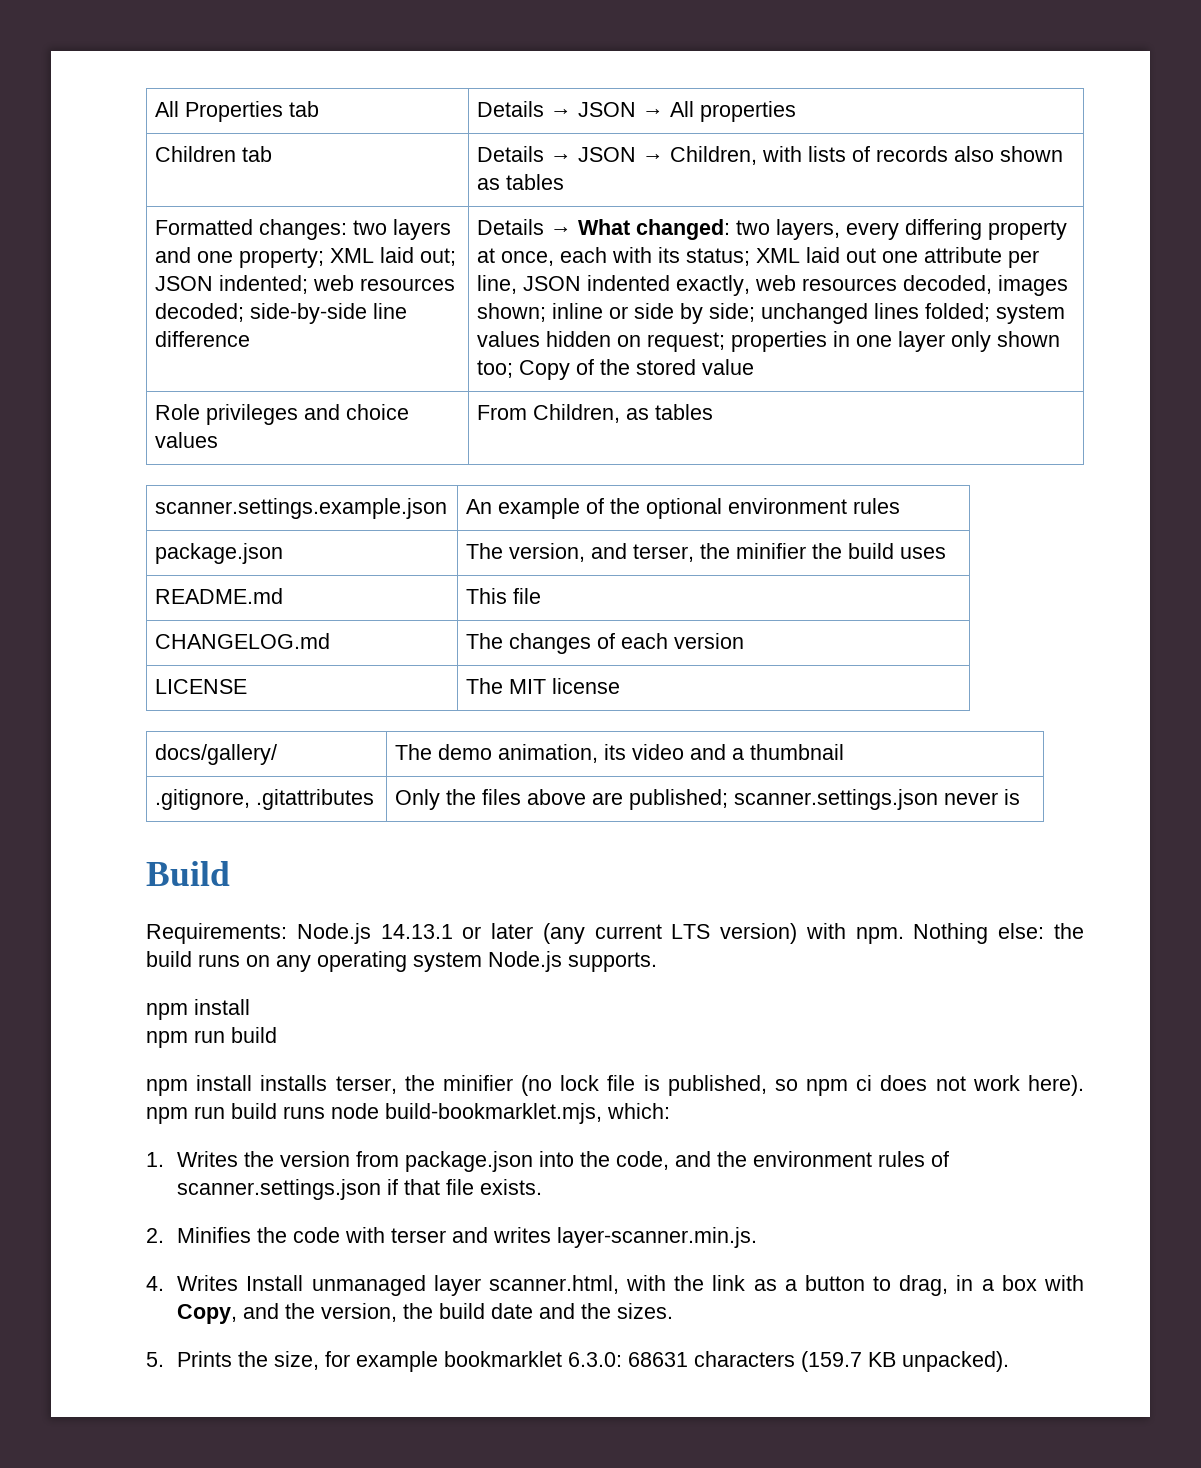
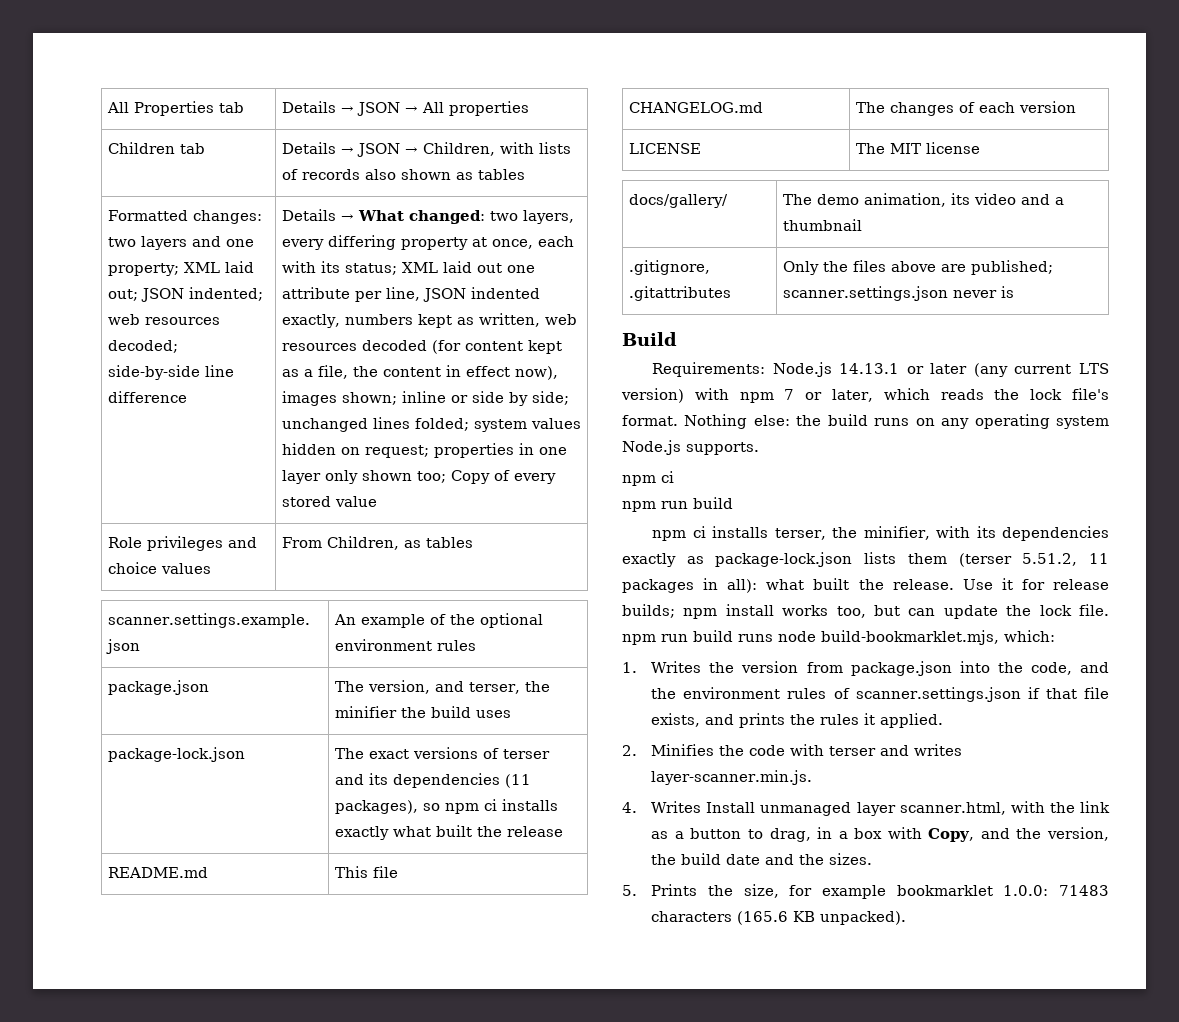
- Details → What changed: two layers, every differing property at once, each with its status; XML laid out one attribute per line, JSON indented exactly, web resources decoded, images shown; inline or side by side; unchanged lines folded; system values hidden on request; properties in one layer only shown too; Copy of the stored value
+ Details → What changed: two layers, every differing property at once, each with its status; XML laid out one attribute per line, JSON indented exactly, numbers kept as written, web resources decoded (for content kept as a file, the content in effect now), images shown; inline or side by side; unchanged lines folded; system values hidden on request; properties in one layer only shown too; Copy of every stored value
+ package-lock.json | The exact versions of terser and its dependencies (11 packages), so npm ci installs exactly what built the release
- Requirements: Node.js 14.13.1 or later (any current LTS version) with npm.
+ Requirements: Node.js 14.13.1 or later (any current LTS version) with npm 7 or later, which reads the lock file's format.
  Nothing else: the build runs on any operating system Node.js supports.
- npm install
+ npm ci
- npm install installs terser, the minifier (no lock file is published, so npm ci does not work here). npm run build runs node build-bookmarklet.mjs, which:
+ npm ci installs terser, the minifier, with its dependencies exactly as package-lock.json lists them (terser 5.51.2, 11 packages in all): what built the release. Use it for release builds; npm install works too, but can update the lock file. npm run build runs node build-bookmarklet.mjs, which:
- 1. Writes the version from package.json into the code, and the environment rules of scanner.settings.json if that file exists.
+ 1. Writes the version from package.json into the code, and the environment rules of scanner.settings.json if that file exists, and prints the rules it applied.
- 5. Prints the size, for example bookmarklet 6.3.0: 68631 characters (159.7 KB unpacked).
+ 5. Prints the size, for example bookmarklet 1.0.0: 71483 characters (165.6 KB unpacked).

